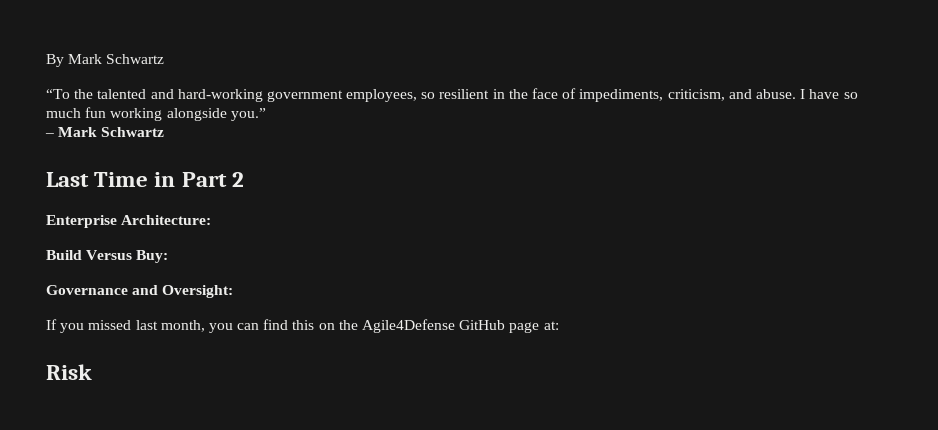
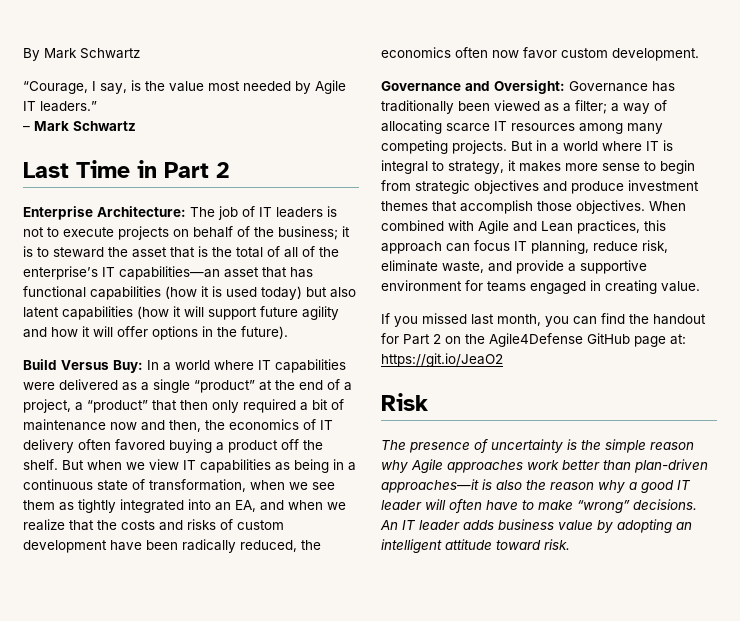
- “To the talented and hard-working government employees, so resilient in the face of impediments, criticism, and abuse. I have so much fun working alongside you.”
+ “Courage, I say, is the value most needed by Agile IT leaders.”
- Enterprise Architecture:
- Build Versus Buy:
- Governance and Oversight:
+ Enterprise Architecture: The job of IT leaders is not to execute projects on behalf of the business; it is to steward the asset that is the total of all of the enterprise’s IT capabilities—an asset that has functional capabilities (how it is used today) but also latent capabilities (how it will support future agility and how it will offer options in the future).
+ Build Versus Buy: In a world where IT capabilities were delivered as a single “product” at the end of a project, a “product” that then only required a bit of maintenance now and then, the economics of IT delivery often favored buying a product off the shelf. But when we view IT capabilities as being in a continuous state of transformation, when we see them as tightly integrated into an EA, and when we realize that the costs and risks of custom development have been radically reduced, the economics often now favor custom development.
+ Governance and Oversight: Governance has traditionally been viewed as a filter; a way of allocating scarce IT resources among many competing projects. But in a world where IT is integral to strategy, it makes more sense to begin from strategic objectives and produce investment themes that accomplish those objectives. When combined with Agile and Lean practices, this approach can focus IT planning, reduce risk, eliminate waste, and provide a supportive environment for teams engaged in creating value.
- If you missed last month, you can find this on the Agile4Defense GitHub page at:
+ If you missed last month, you can find the handout for Part 2 on the Agile4Defense GitHub page at: https://git.io/JeaO2
+ The presence of uncertainty is the simple reason why Agile approaches work better than plan-driven approaches—it is also the reason why a good IT leader will often have to make “wrong” decisions. An IT leader adds business value by adopting an intelligent attitude toward risk.

